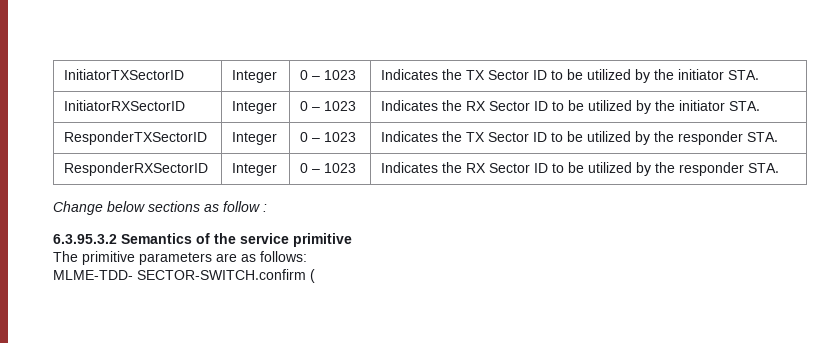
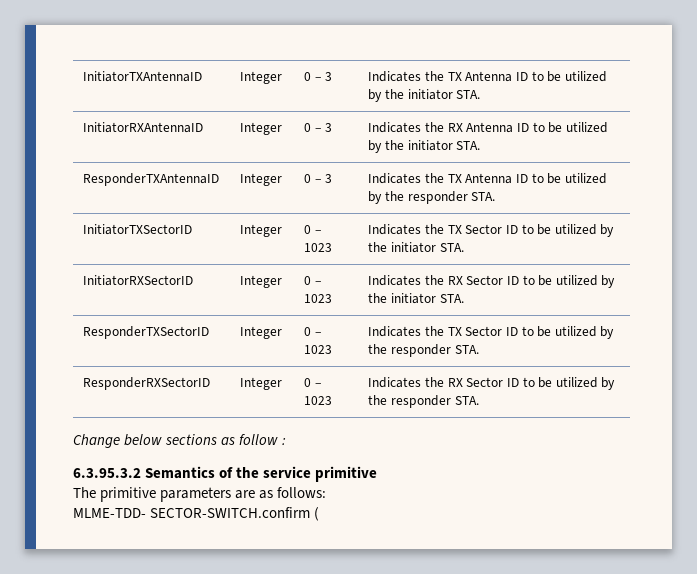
+ InitiatorTXAntennaID | Integer | 0 – 3 | Indicates the TX Antenna ID to be utilized by the initiator STA.
+ InitiatorRXAntennaID | Integer | 0 – 3 | Indicates the RX Antenna ID to be utilized by the initiator STA.
+ ResponderTXAntennaID | Integer | 0 – 3 | Indicates the TX Antenna ID to be utilized by the responder STA.

